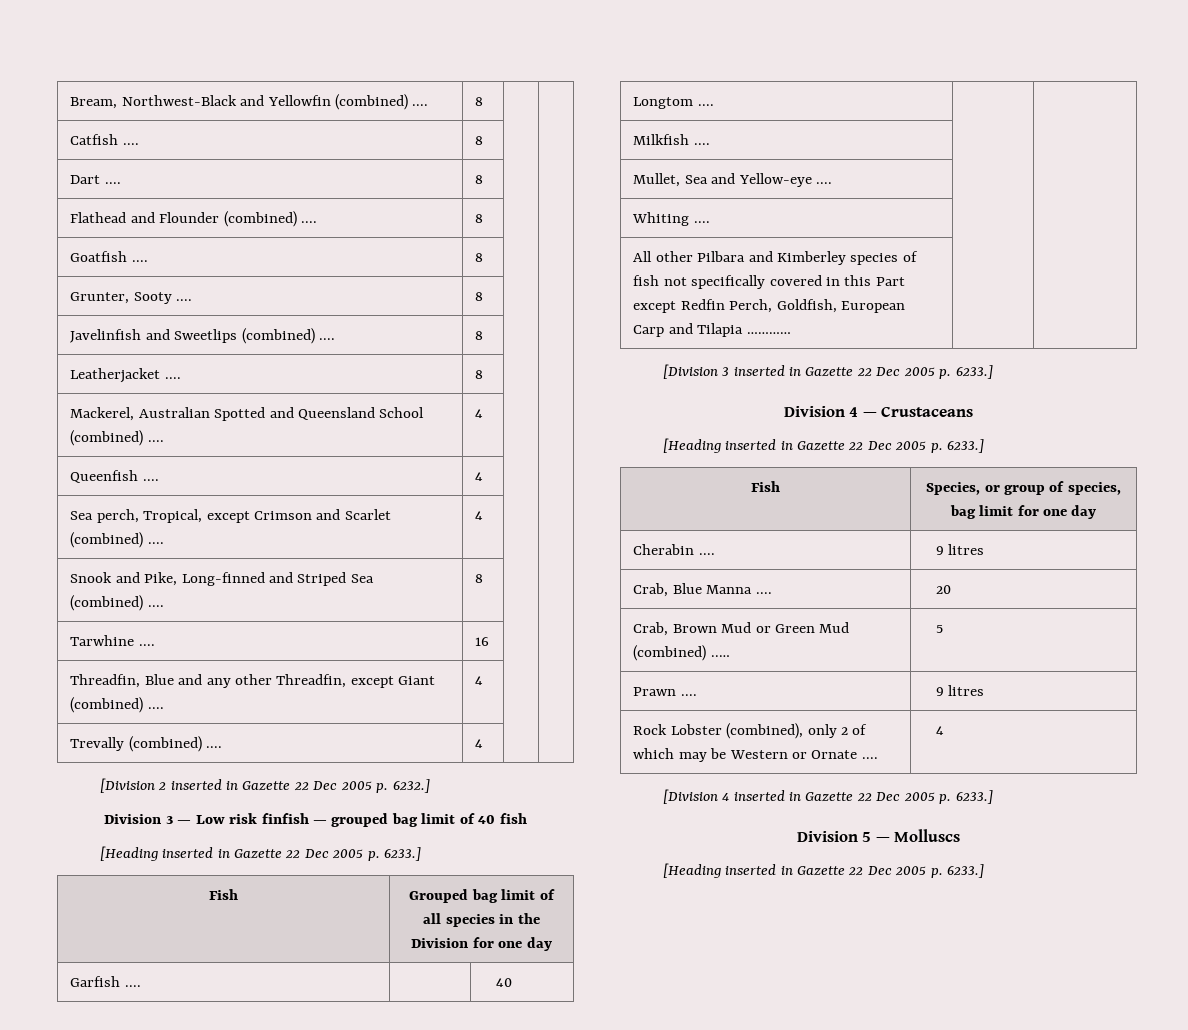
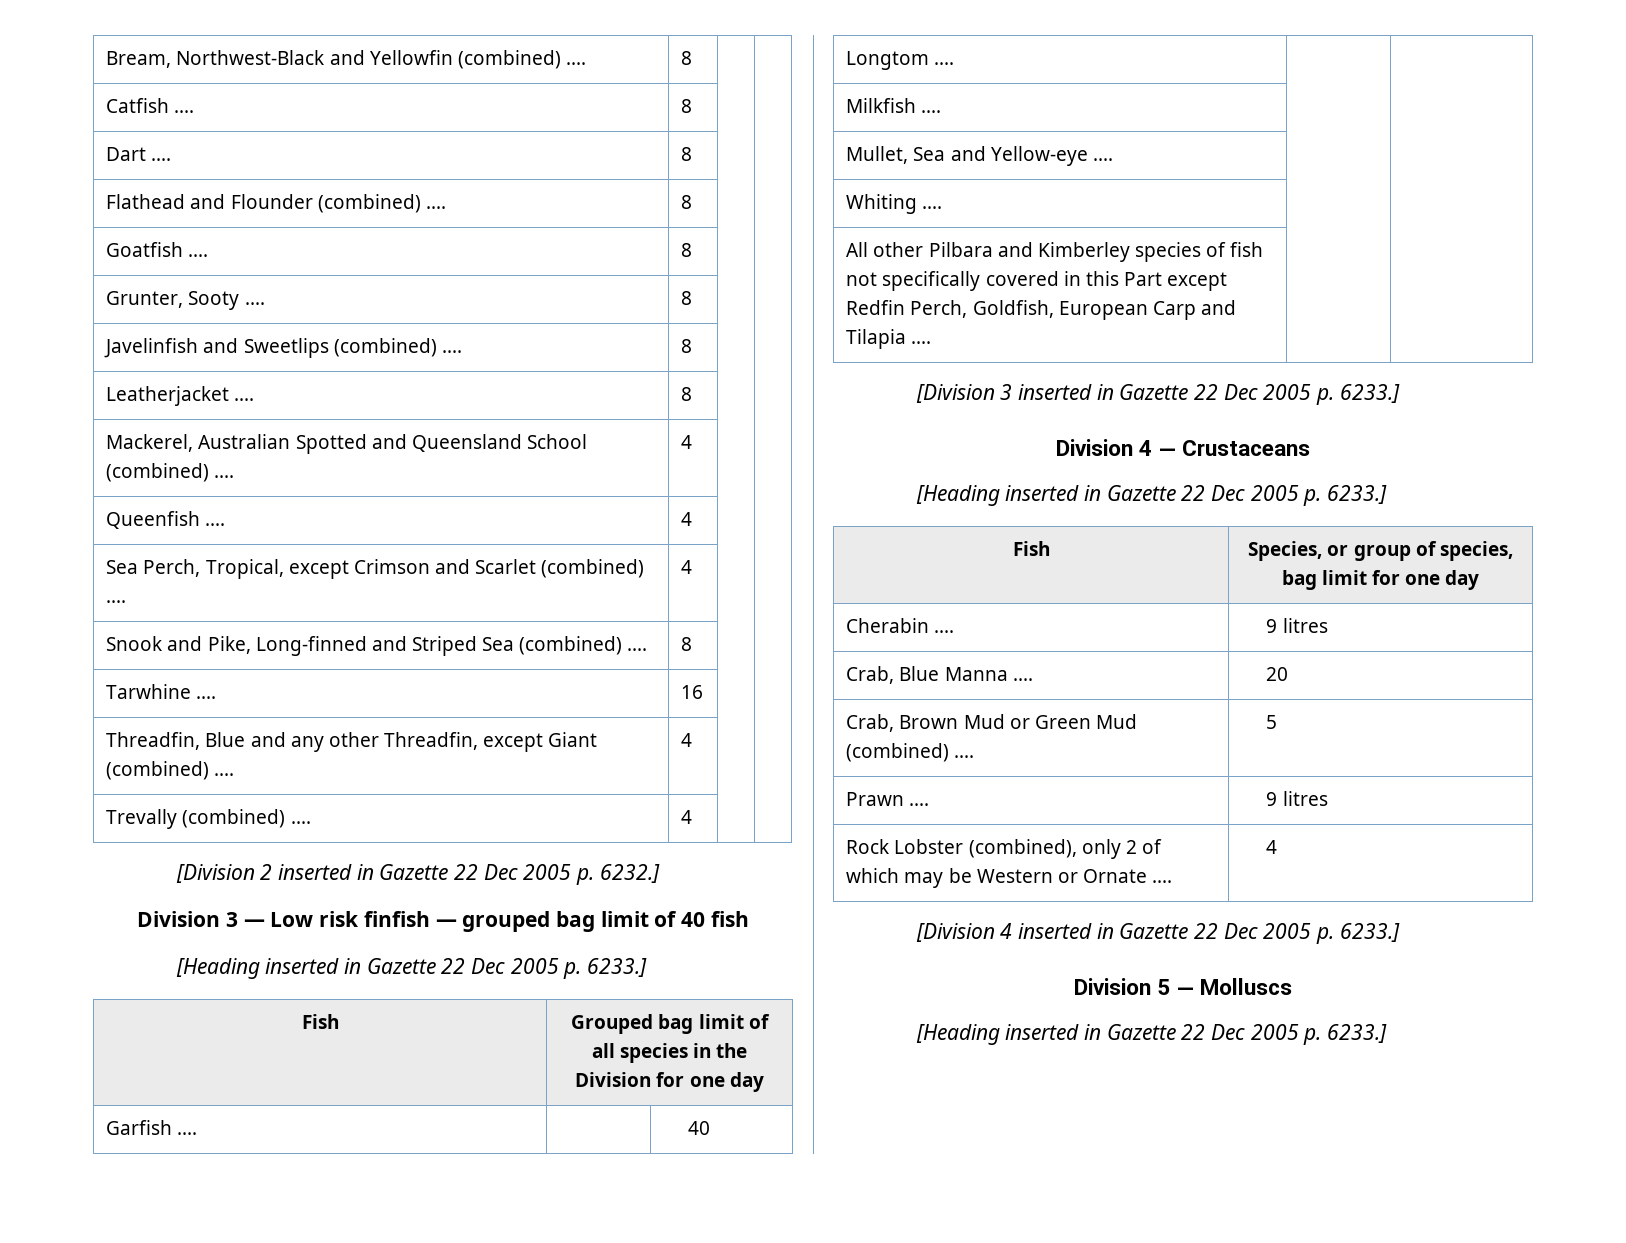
- Sea perch, Tropical, except Crimson and Scarlet (combined) .... | 4 | |
+ Sea Perch, Tropical, except Crimson and Scarlet (combined) .... | 4 | |
- All other Pilbara and Kimberley species of fish not specifically covered in this Part except Redfin Perch, Goldfish, European Carp and Tilapia ………… | |
+ All other Pilbara and Kimberley species of fish not specifically covered in this Part except Redfin Perch, Goldfish, European Carp and Tilapia .... | |
- Crab, Brown Mud or Green Mud (combined) ..… | 5
+ Crab, Brown Mud or Green Mud (combined) .... | 5

